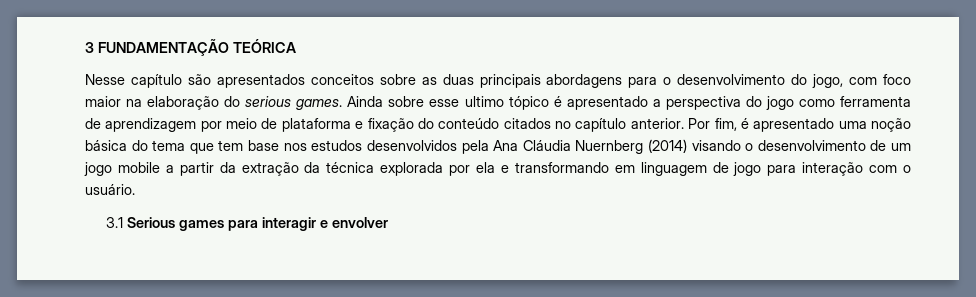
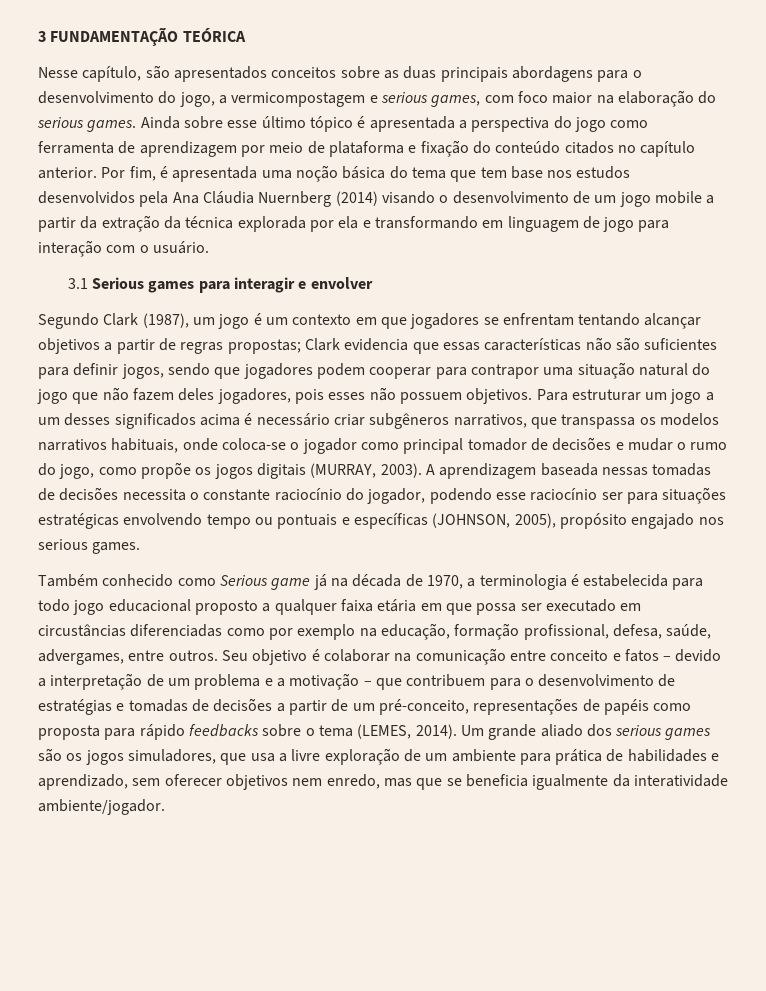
- Nesse capítulo são apresentados conceitos sobre as duas principais abordagens para o desenvolvimento do jogo, com foco maior na elaboração do serious games.
+ Nesse capítulo, são apresentados conceitos sobre as duas principais abordagens para o desenvolvimento do jogo, a vermicompostagem e serious games, com foco maior na elaboração do serious games.
- Ainda sobre esse ultimo tópico é apresentado a perspectiva do jogo como ferramenta de aprendizagem por meio de plataforma e fixação do conteúdo citados no capítulo anterior.
+ Ainda sobre esse último tópico é apresentada a perspectiva do jogo como ferramenta de aprendizagem por meio de plataforma e fixação do conteúdo citados no capítulo anterior.
- Por fim, é apresentado uma noção básica do tema que tem base nos estudos desenvolvidos pela Ana Cláudia Nuernberg (2014) visando o desenvolvimento de um jogo mobile a partir da extração da técnica explorada por ela e transformando em linguagem de jogo para interação com o usuário.
+ Por fim, é apresentada uma noção básica do tema que tem base nos estudos desenvolvidos pela Ana Cláudia Nuernberg (2014) visando o desenvolvimento de um jogo mobile a partir da extração da técnica explorada por ela e transformando em linguagem de jogo para interação com o usuário.
+ Segundo Clark (1987), um jogo é um contexto em que jogadores se enfrentam tentando alcançar objetivos a partir de regras propostas; Clark evidencia que essas características não são suficientes para definir jogos, sendo que jogadores podem cooperar para contrapor uma situação natural do jogo que não fazem deles jogadores, pois esses não possuem objetivos. Para estruturar um jogo a um desses significados acima é necessário criar subgêneros narrativos, que transpassa os modelos narrativos habituais, onde coloca-se o jogador como principal tomador de decisões e mudar o rumo do jogo, como propõe os jogos digitais (MURRAY, 2003). A aprendizagem baseada nessas tomadas de decisões necessita o constante raciocínio do jogador, podendo esse raciocínio ser para situações estratégicas envolvendo tempo ou pontuais e específicas (JOHNSON, 2005), propósito engajado nos serious games.
+ Também conhecido como Serious game já na década de 1970, a terminologia é estabelecida para todo jogo educacional proposto a qualquer faixa etária em que possa ser executado em circustâncias diferenciadas como por exemplo na educação, formação profissional, defesa, saúde, advergames, entre outros. Seu objetivo é colaborar na comunicação entre conceito e fatos – devido a interpretação de um problema e a motivação – que contribuem para o desenvolvimento de estratégias e tomadas de decisões a partir de um pré-conceito, representações de papéis como proposta para rápido feedbacks sobre o tema (LEMES, 2014). Um grande aliado dos serious games são os jogos simuladores, que usa a livre exploração de um ambiente para prática de habilidades e aprendizado, sem oferecer objetivos nem enredo, mas que se beneficia igualmente da interatividade ambiente/jogador.

